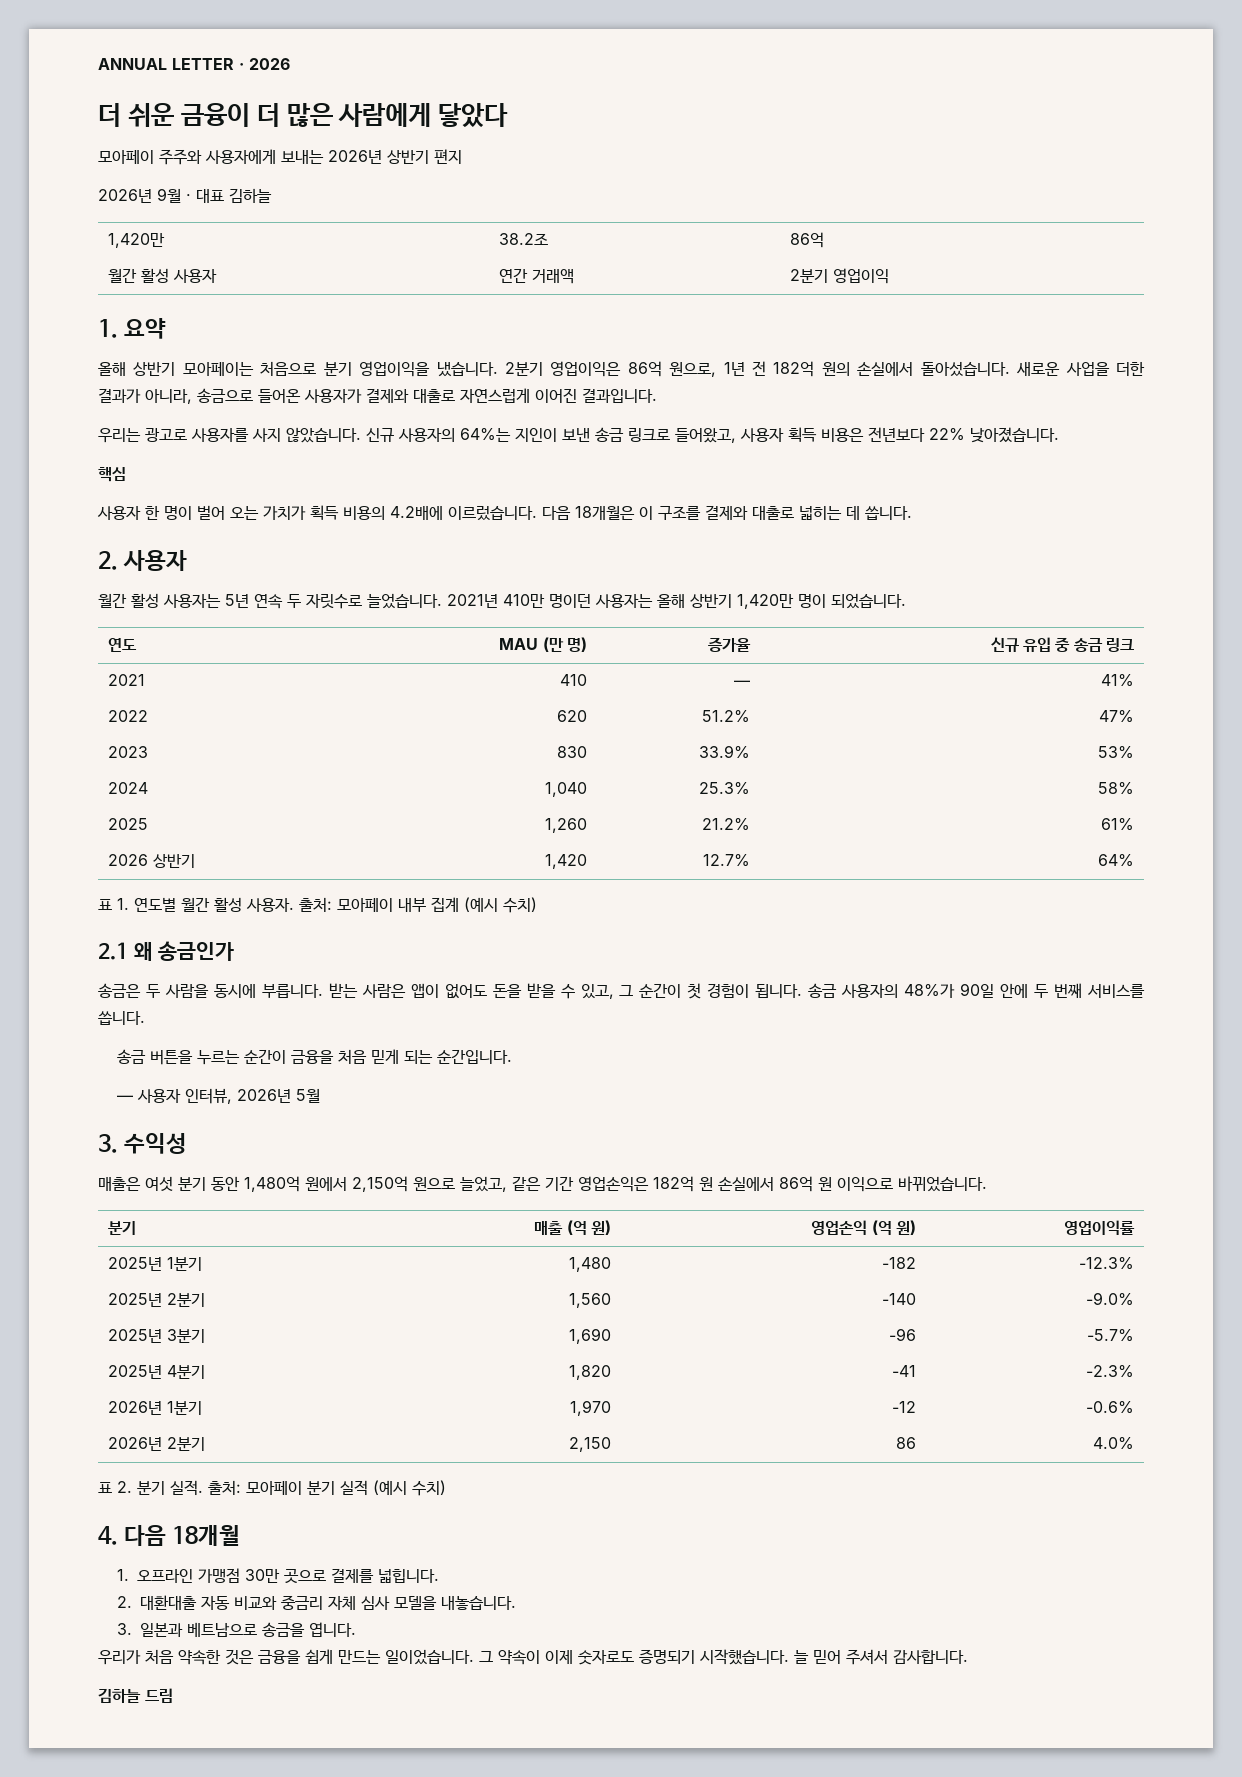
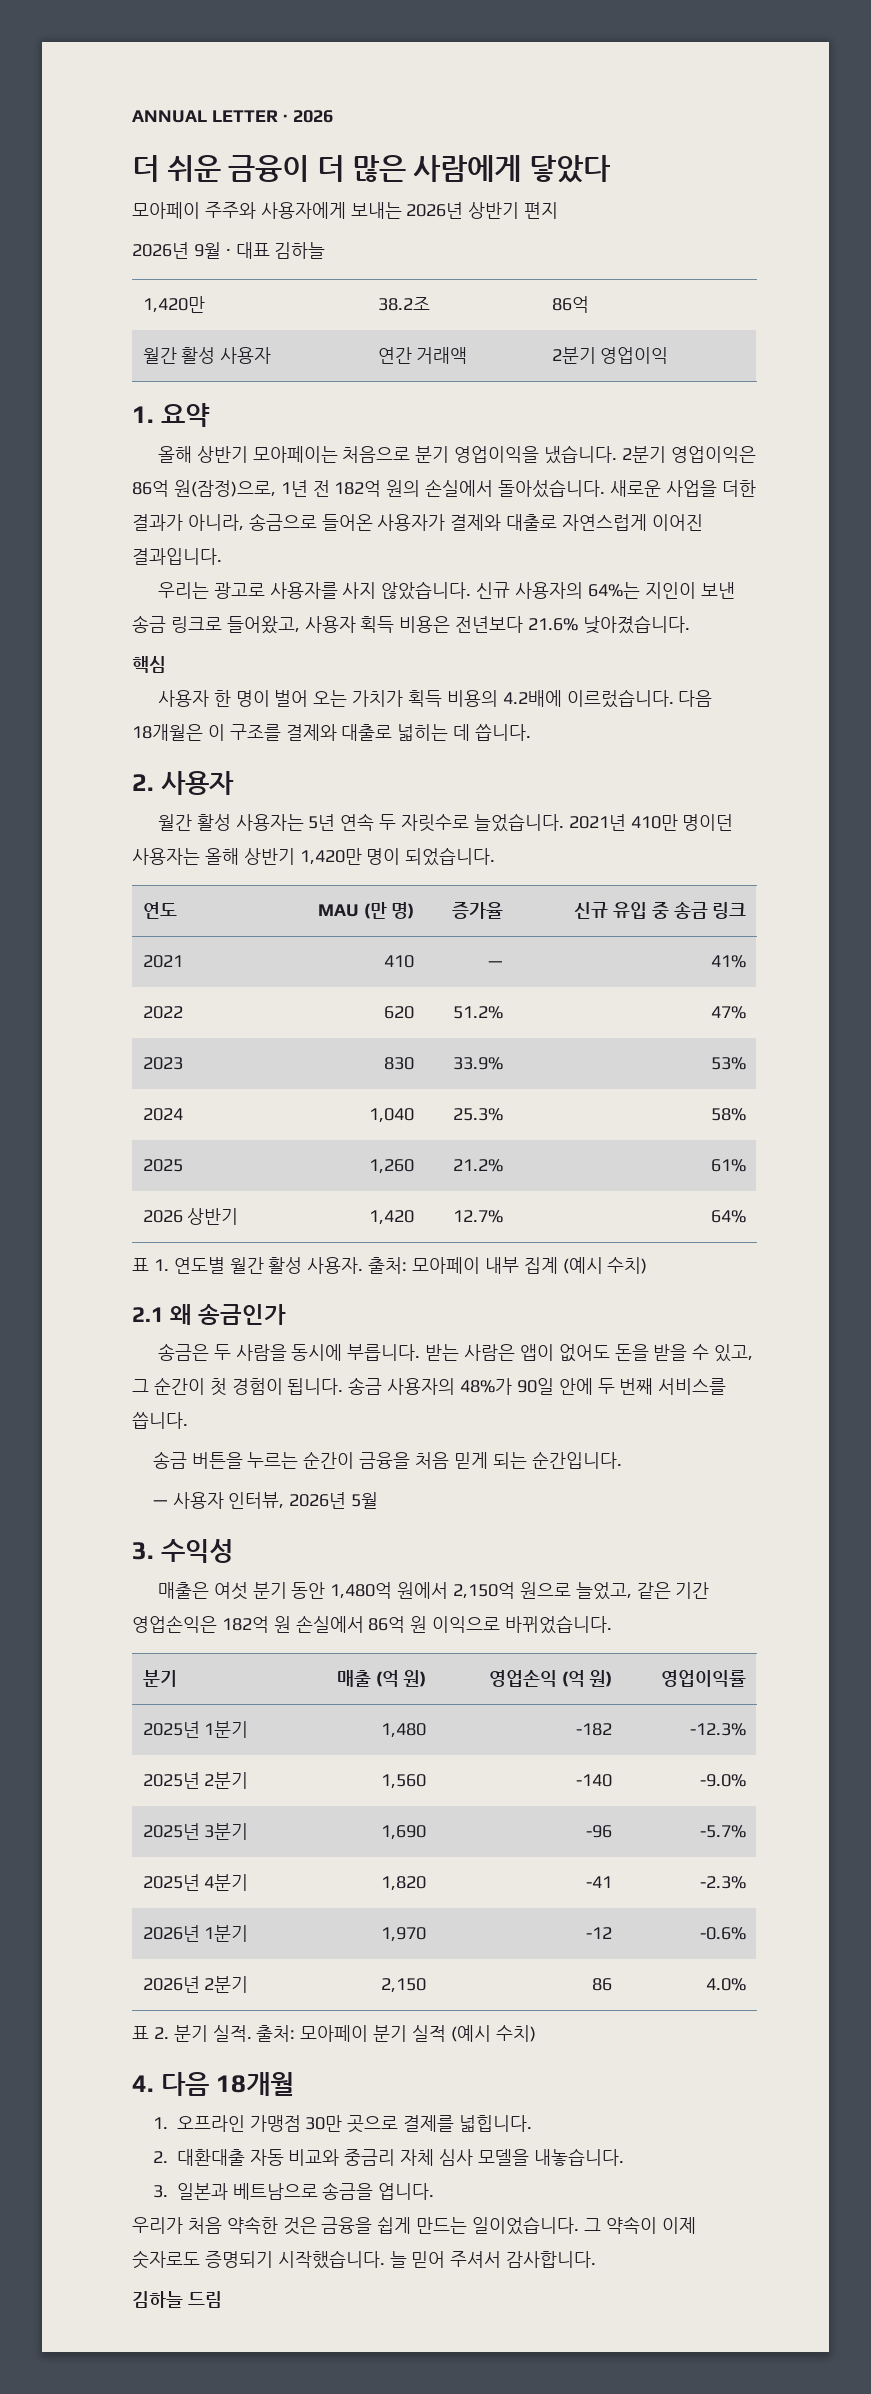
- 2분기 영업이익은 86억 원으로, 1년 전 182억 원의 손실에서 돌아섰습니다.
+ 2분기 영업이익은 86억 원(잠정)으로, 1년 전 182억 원의 손실에서 돌아섰습니다.
- 신규 사용자의 64%는 지인이 보낸 송금 링크로 들어왔고, 사용자 획득 비용은 전년보다 22% 낮아졌습니다.
+ 신규 사용자의 64%는 지인이 보낸 송금 링크로 들어왔고, 사용자 획득 비용은 전년보다 21.6% 낮아졌습니다.

